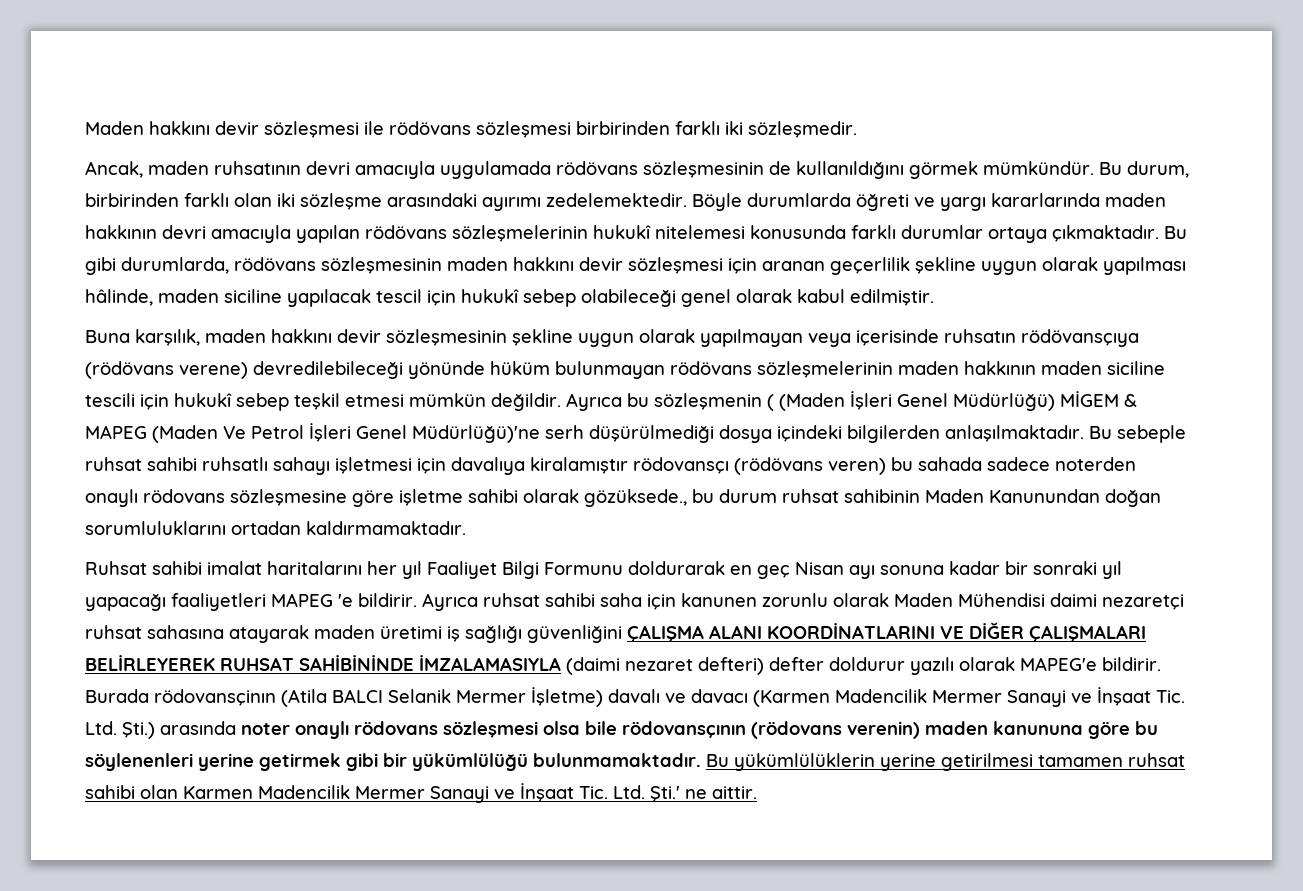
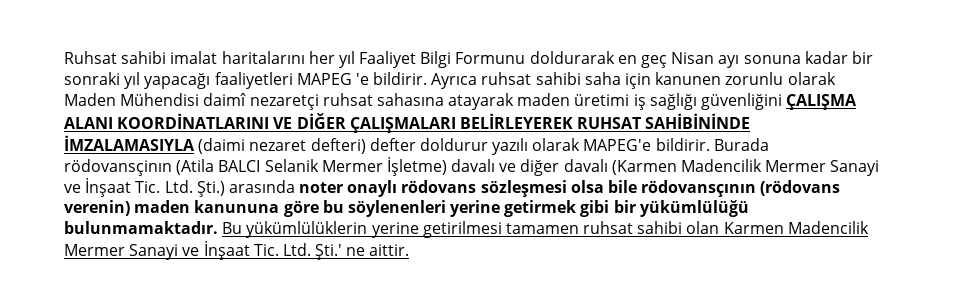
- Maden hakkını devir sözleşmesi ile rödövans sözleşmesi birbirinden farklı iki sözleşmedir.
- Ancak, maden ruhsatının devri amacıyla uygulamada rödövans sözleşmesinin de kullanıldığını görmek mümkündür. Bu durum, birbirinden farklı olan iki sözleşme arasındaki ayırımı zedelemektedir. Böyle durumlarda öğreti ve yargı kararlarında maden hakkının devri amacıyla yapılan rödövans sözleşmelerinin hukukî nitelemesi konusunda farklı durumlar ortaya çıkmaktadır. Bu gibi durumlarda, rödövans sözleşmesinin maden hakkını devir sözleşmesi için aranan geçerlilik şekline uygun olarak yapılması hâlinde, maden siciline yapılacak tescil için hukukî sebep olabileceği genel olarak kabul edilmiştir.
- Buna karşılık, maden hakkını devir sözleşmesinin şekline uygun olarak yapılmayan veya içerisinde ruhsatın rödövansçıya (rödövans verene) devredilebileceği yönünde hüküm bulunmayan rödövans sözleşmelerinin maden hakkının maden siciline tescili için hukukî sebep teşkil etmesi mümkün değildir. Ayrıca bu sözleşmenin ( (Maden İşleri Genel Müdürlüğü) MİGEM & MAPEG (Maden Ve Petrol İşleri Genel Müdürlüğü)'ne serh düşürülmediği dosya içindeki bilgilerden anlaşılmaktadır. Bu sebeple ruhsat sahibi ruhsatlı sahayı işletmesi için davalıya kiralamıştır rödovansçı (rödövans veren) bu sahada sadece noterden onaylı rödovans sözleşmesine göre işletme sahibi olarak gözüksede., bu durum ruhsat sahibinin Maden Kanunundan doğan sorumluluklarını ortadan kaldırmamaktadır.
- Ayrıca ruhsat sahibi saha için kanunen zorunlu olarak Maden Mühendisi daimi nezaretçi ruhsat sahasına atayarak maden üretimi iş sağlığı güvenliğini ÇALIŞMA ALANI KOORDİNATLARINI VE DİĞER ÇALIŞMALARI BELİRLEYEREK RUHSAT SAHİBİNİNDE İMZALAMASIYLA (daimi nezaret defteri) defter doldurur yazılı olarak MAPEG'e bildirir.
+ Ayrıca ruhsat sahibi saha için kanunen zorunlu olarak Maden Mühendisi daimî nezaretçi ruhsat sahasına atayarak maden üretimi iş sağlığı güvenliğini ÇALIŞMA ALANI KOORDİNATLARINI VE DİĞER ÇALIŞMALARI BELİRLEYEREK RUHSAT SAHİBİNİNDE İMZALAMASIYLA (daimi nezaret defteri) defter doldurur yazılı olarak MAPEG'e bildirir.
- Burada rödovansçinın (Atila BALCI Selanik Mermer İşletme) davalı ve davacı (Karmen Madencilik Mermer Sanayi ve İnşaat Tic. Ltd. Şti.) arasında noter onaylı rödovans sözleşmesi olsa bile rödovansçının (rödovans verenin) maden kanununa göre bu söylenenleri yerine getirmek gibi bir yükümlülüğü bulunmamaktadır.
+ Burada rödovansçinın (Atila BALCI Selanik Mermer İşletme) davalı ve diğer davalı (Karmen Madencilik Mermer Sanayi ve İnşaat Tic. Ltd. Şti.) arasında noter onaylı rödovans sözleşmesi olsa bile rödovansçının (rödovans verenin) maden kanununa göre bu söylenenleri yerine getirmek gibi bir yükümlülüğü bulunmamaktadır.

